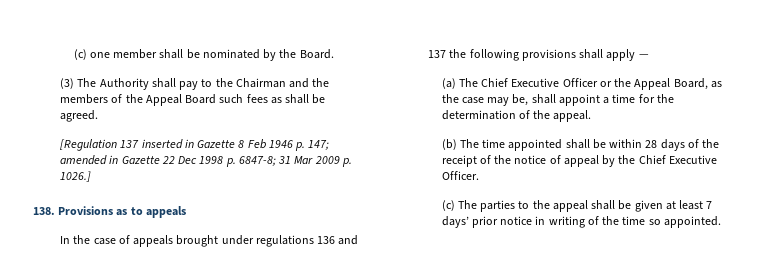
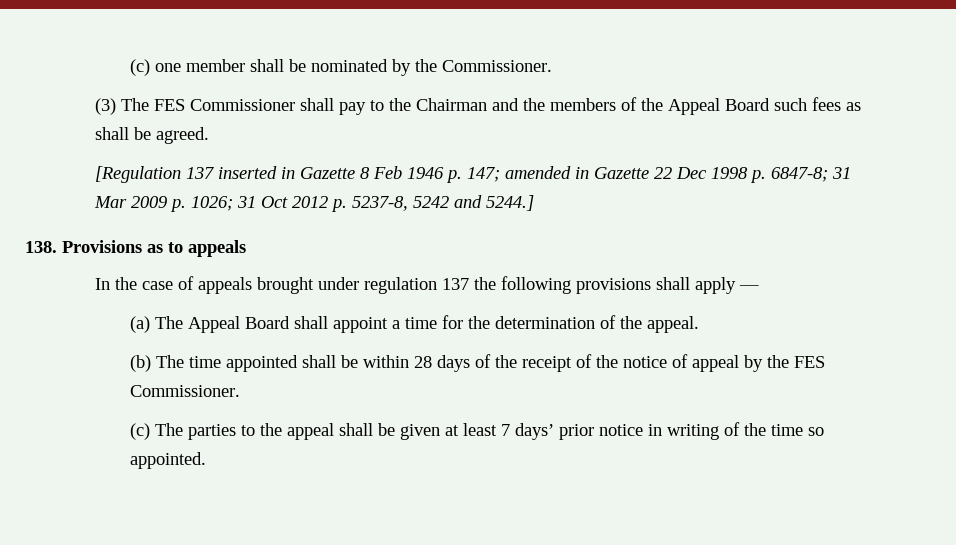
- (c) one member shall be nominated by the Board.
+ (c) one member shall be nominated by the Commissioner.
- (3) The Authority shall pay to the Chairman and the members of the Appeal Board such fees as shall be agreed.
+ (3) The FES Commissioner shall pay to the Chairman and the members of the Appeal Board such fees as shall be agreed.
- [Regulation 137 inserted in Gazette 8 Feb 1946 p. 147; amended in Gazette 22 Dec 1998 p. 6847-8; 31 Mar 2009 p. 1026.]
+ [Regulation 137 inserted in Gazette 8 Feb 1946 p. 147; amended in Gazette 22 Dec 1998 p. 6847-8; 31 Mar 2009 p. 1026; 31 Oct 2012 p. 5237-8, 5242 and 5244.]
- In the case of appeals brought under regulations 136 and 137 the following provisions shall apply —
+ In the case of appeals brought under regulation 137 the following provisions shall apply —
- (a) The Chief Executive Officer or the Appeal Board, as the case may be, shall appoint a time for the determination of the appeal.
+ (a) The Appeal Board shall appoint a time for the determination of the appeal.
- (b) The time appointed shall be within 28 days of the receipt of the notice of appeal by the Chief Executive Officer.
+ (b) The time appointed shall be within 28 days of the receipt of the notice of appeal by the FES Commissioner.

